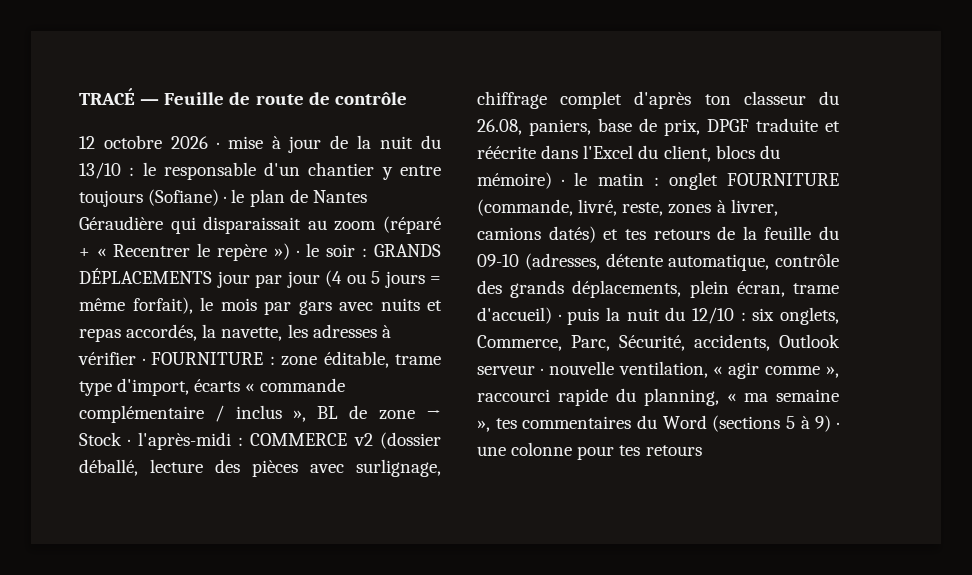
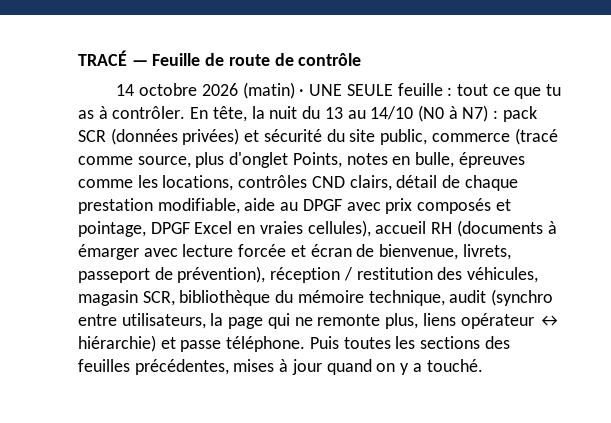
- 12 octobre 2026 · mise à jour de la nuit du 13/10 : le responsable d'un chantier y entre toujours (Sofiane) · le plan de Nantes Géraudière qui disparaissait au zoom (réparé + « Recentrer le repère ») · le soir : GRANDS DÉPLACEMENTS jour par jour (4 ou 5 jours = même forfait), le mois par gars avec nuits et repas accordés, la navette, les adresses à vérifier · FOURNITURE : zone éditable, trame type d'import, écarts « commande complémentaire / inclus », BL de zone → Stock · l'après-midi : COMMERCE v2 (dossier déballé, lecture des pièces avec surlignage, chiffrage complet d'après ton classeur du 26.08, paniers, base de prix, DPGF traduite et réécrite dans l'Excel du client, blocs du mémoire) · le matin : onglet FOURNITURE (commande, livré, reste, zones à livrer, camions datés) et tes retours de la feuille du 09-10 (adresses, détente automatique, contrôle des grands déplacements, plein écran, trame d'accueil) · puis la nuit du 12/10 : six onglets, Commerce, Parc, Sécurité, accidents, Outlook serveur · nouvelle ventilation, « agir comme », raccourci rapide du planning, « ma semaine », tes commentaires du Word (sections 5 à 9) · une colonne pour tes retours
+ 14 octobre 2026 (matin) · UNE SEULE feuille : tout ce que tu as à contrôler. En tête, la nuit du 13 au 14/10 (N0 à N7) : pack SCR (données privées) et sécurité du site public, commerce (tracé comme source, plus d'onglet Points, notes en bulle, épreuves comme les locations, contrôles CND clairs, détail de chaque prestation modifiable, aide au DPGF avec prix composés et pointage, DPGF Excel en vraies cellules), accueil RH (documents à émarger avec lecture forcée et écran de bienvenue, livrets, passeport de prévention), réception / restitution des véhicules, magasin SCR, bibliothèque du mémoire technique, audit (synchro entre utilisateurs, la page qui ne remonte plus, liens opérateur ↔ hiérarchie) et passe téléphone. Puis toutes les sections des feuilles précédentes, mises à jour quand on y a touché.

